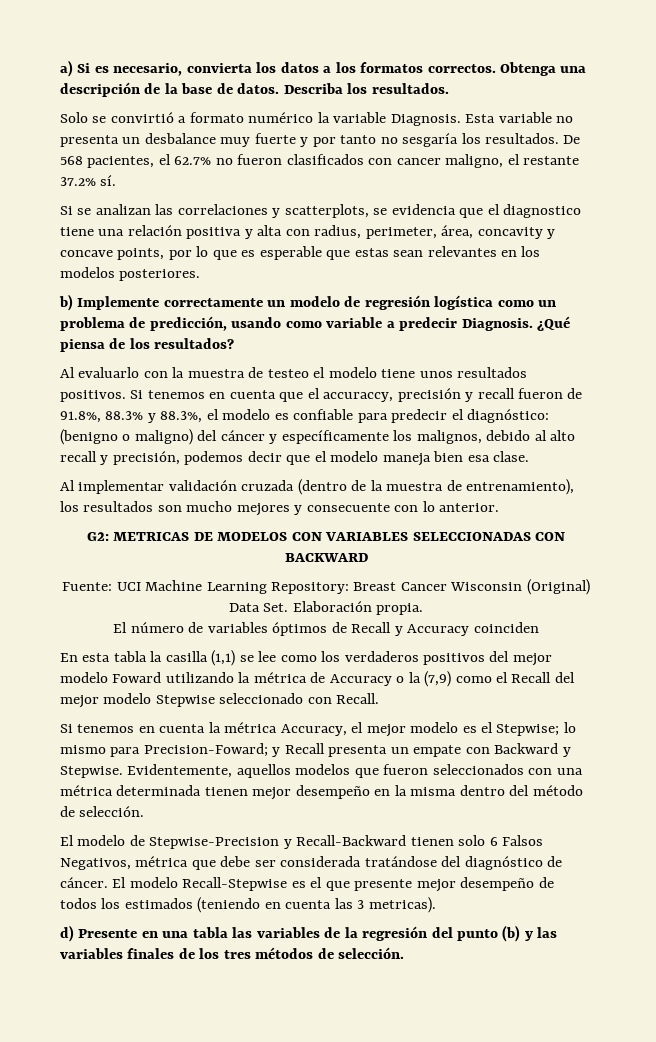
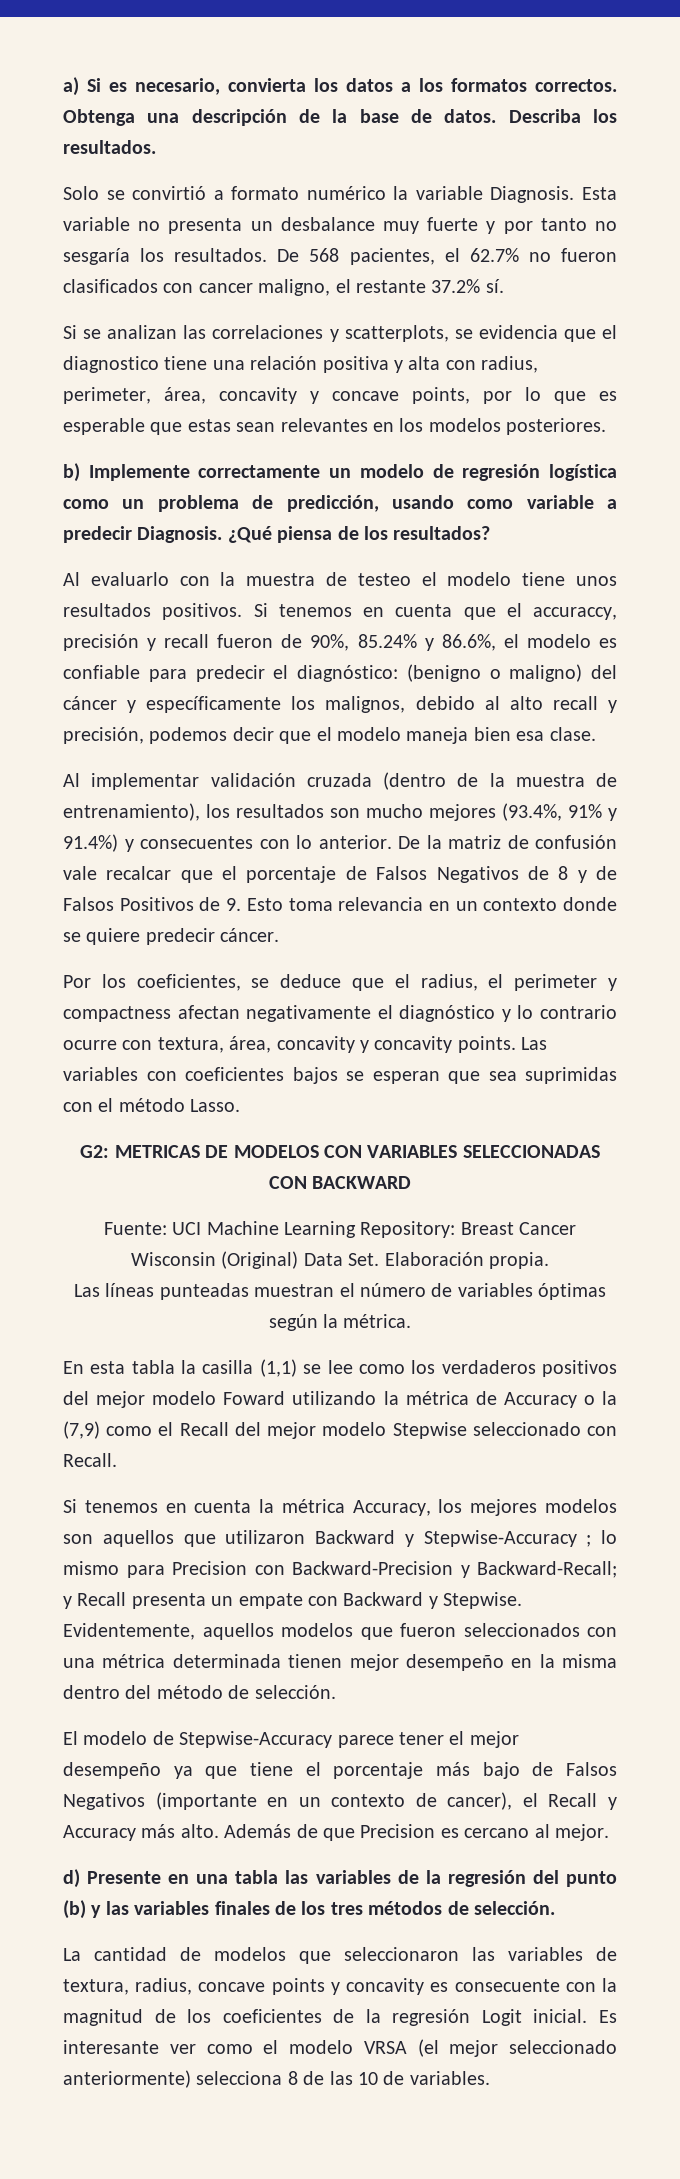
- Si tenemos en cuenta que el accuraccy, precisión y recall fueron de 91.8%, 88.3% y 88.3%, el modelo es confiable para predecir el diagnóstico: (benigno o maligno) del cáncer y específicamente los malignos, debido al alto recall y precisión, podemos decir que el modelo maneja bien esa clase.
+ Si tenemos en cuenta que el accuraccy, precisión y recall fueron de 90%, 85.24% y 86.6%, el modelo es confiable para predecir el diagnóstico: (benigno o maligno) del cáncer y específicamente los malignos, debido al alto recall y precisión, podemos decir que el modelo maneja bien esa clase.
- Al implementar validación cruzada (dentro de la muestra de entrenamiento), los resultados son mucho mejores y consecuente con lo anterior.
+ Al implementar validación cruzada (dentro de la muestra de entrenamiento), los resultados son mucho mejores (93.4%, 91% y 91.4%) y consecuentes con lo anterior. De la matriz de confusión vale recalcar que el porcentaje de Falsos Negativos de 8 y de Falsos Positivos de 9. Esto toma relevancia en un contexto donde se quiere predecir cáncer.
+ Por los coeficientes, se deduce que el radius, el perimeter y compactness afectan negativamente el diagnóstico y lo contrario ocurre con textura, área, concavity y concavity points. Las variables con coeficientes bajos se esperan que sea suprimidas con el método Lasso.
- El número de variables óptimos de Recall y Accuracy coinciden
+ Las líneas punteadas muestran el número de variables óptimas según la métrica.
- Si tenemos en cuenta la métrica Accuracy, el mejor modelo es el Stepwise; lo mismo para Precision-Foward; y Recall presenta un empate con Backward y Stepwise.
+ Si tenemos en cuenta la métrica Accuracy, los mejores modelos son aquellos que utilizaron Backward y Stepwise-Accuracy ; lo mismo para Precision con Backward-Precision y Backward-Recall; y Recall presenta un empate con Backward y Stepwise.
- El modelo de Stepwise-Precision y Recall-Backward tienen solo 6 Falsos Negativos, métrica que debe ser considerada tratándose del diagnóstico de cáncer. El modelo Recall-Stepwise es el que presente mejor desempeño de todos los estimados (teniendo en cuenta las 3 metricas).
+ El modelo de Stepwise-Accuracy parece tener el mejor desempeño ya que tiene el porcentaje más bajo de Falsos Negativos (importante en un contexto de cancer), el Recall y Accuracy más alto. Además de que Precision es cercano al mejor.
+ La cantidad de modelos que seleccionaron las variables de textura, radius, concave points y concavity es consecuente con la magnitud de los coeficientes de la regresión Logit inicial. Es interesante ver como el modelo VRSA (el mejor seleccionado anteriormente) selecciona 8 de las 10 de variables.

